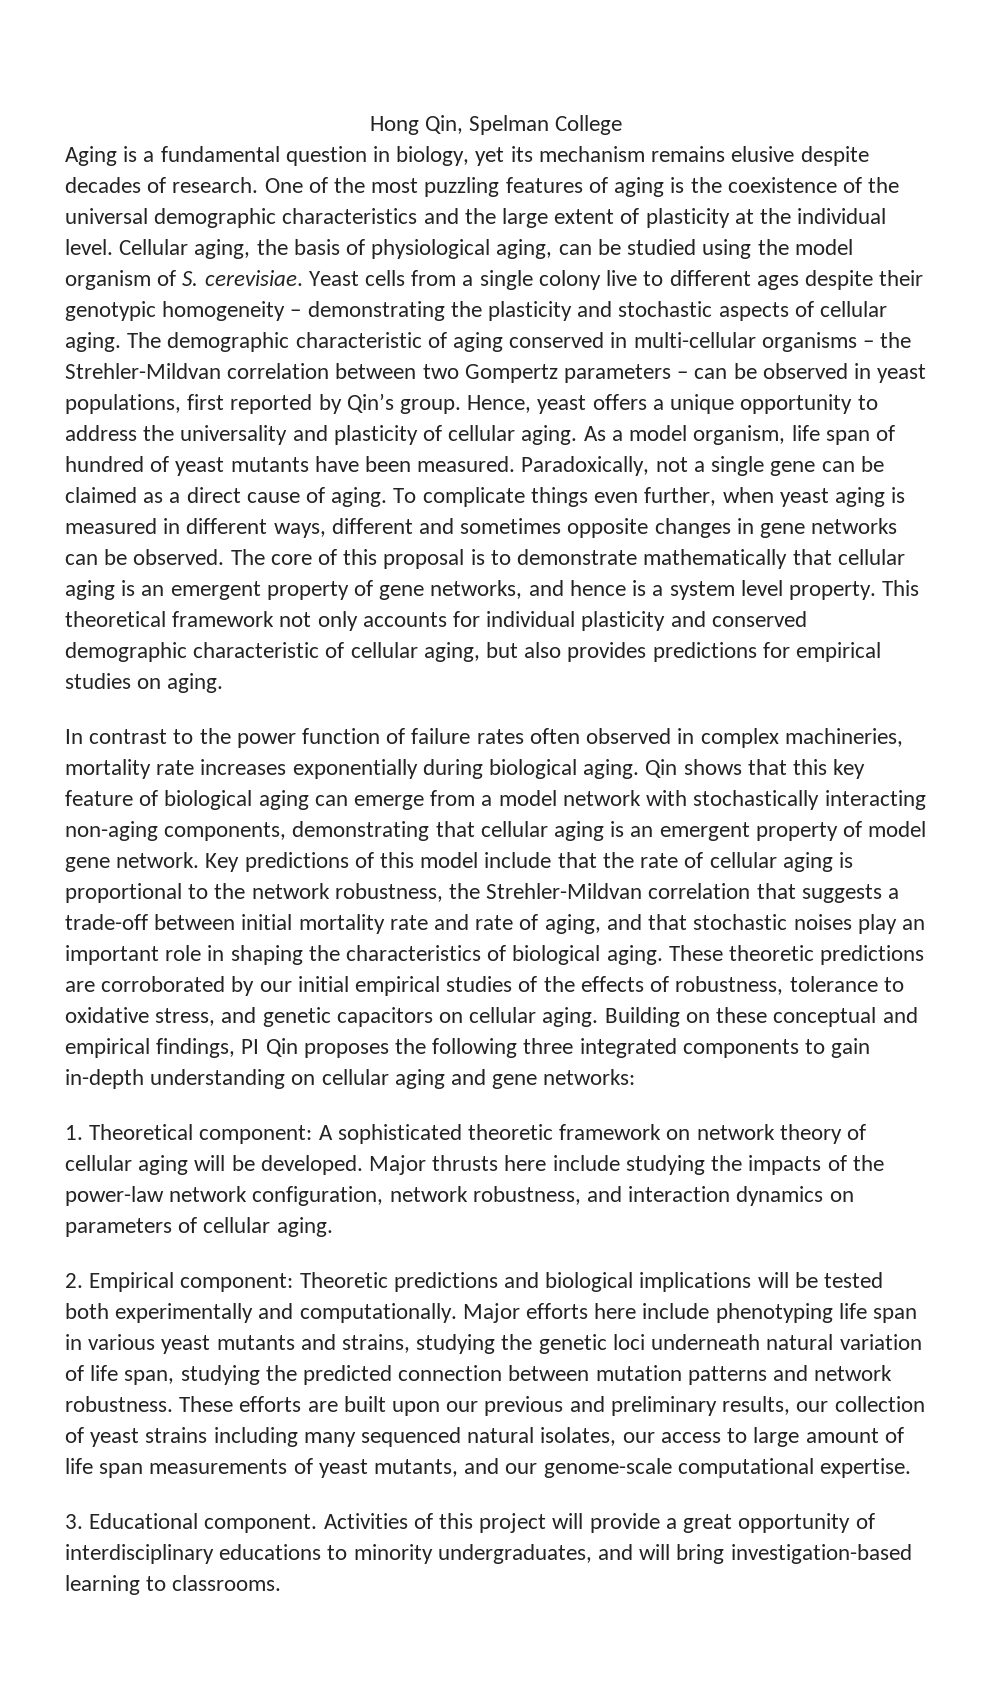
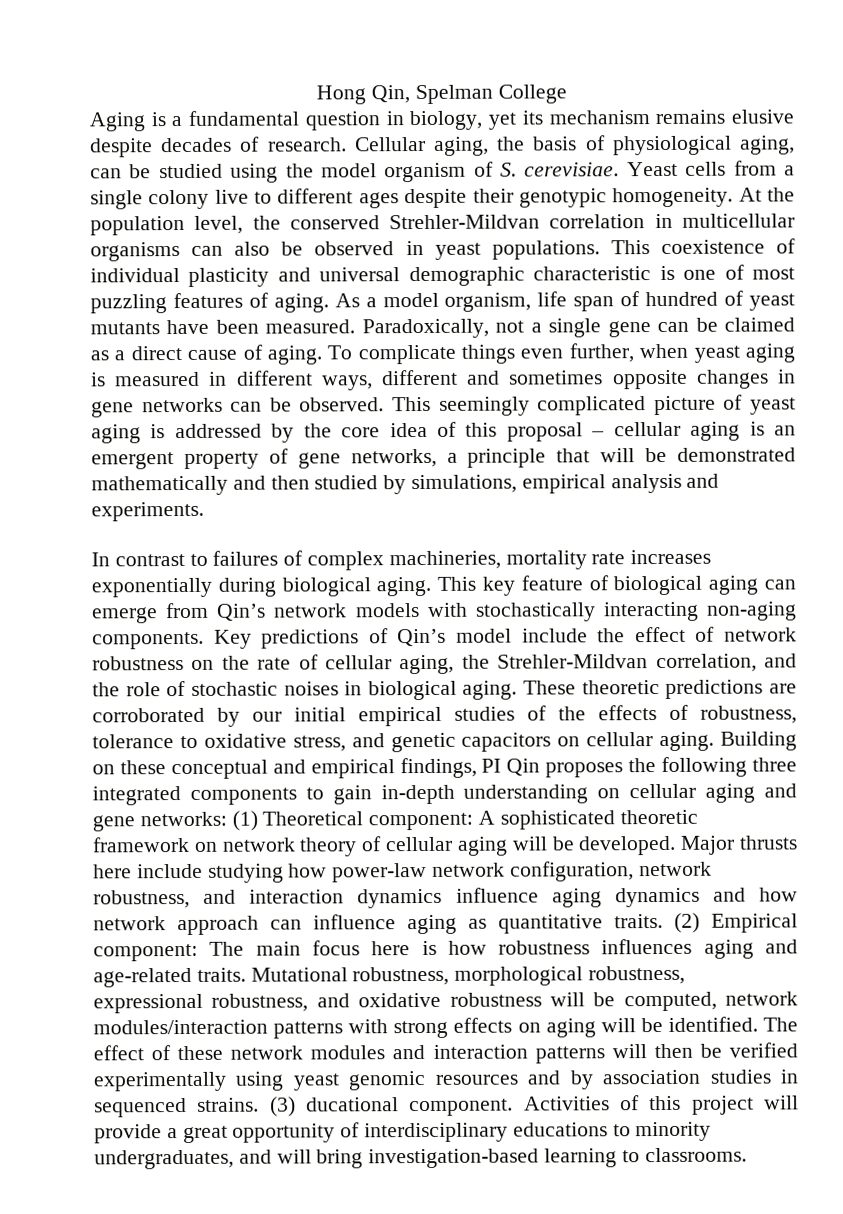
- One of the most puzzling features of aging is the coexistence of the universal demographic characteristics and the large extent of plasticity at the individual level.
- Yeast cells from a single colony live to different ages despite their genotypic homogeneity – demonstrating the plasticity and stochastic aspects of cellular aging. The demographic characteristic of aging conserved in multi-cellular organisms – the Strehler-Mildvan correlation between two Gompertz parameters – can be observed in yeast populations, first reported by Qin’s group. Hence, yeast offers a unique opportunity to address the universality and plasticity of cellular aging.
+ Yeast cells from a single colony live to different ages despite their genotypic homogeneity. At the population level, the conserved Strehler-Mildvan correlation in multicellular organisms can also be observed in yeast populations. This coexistence of individual plasticity and universal demographic characteristic is one of most puzzling features of aging.
- The core of this proposal is to demonstrate mathematically that cellular aging is an emergent property of gene networks, and hence is a system level property. This theoretical framework not only accounts for individual plasticity and conserved demographic characteristic of cellular aging, but also provides predictions for empirical studies on aging.
- In contrast to the power function of failure rates often observed in complex machineries, mortality rate increases exponentially during biological aging.
+ This seemingly complicated picture of yeast aging is addressed by the core idea of this proposal – cellular aging is an emergent property of gene networks, a principle that will be demonstrated mathematically and then studied by simulations, empirical analysis and experiments.
+ In contrast to failures of complex machineries, mortality rate increases exponentially during biological aging.
- Qin shows that this key feature of biological aging can emerge from a model network with stochastically interacting non-aging components, demonstrating that cellular aging is an emergent property of model gene network.
+ This key feature of biological aging can emerge from Qin’s network models with stochastically interacting non-aging components.
- Key predictions of this model include that the rate of cellular aging is proportional to the network robustness, the Strehler-Mildvan correlation that suggests a trade-off between initial mortality rate and rate of aging, and that stochastic noises play an important role in shaping the characteristics of biological aging.
+ Key predictions of Qin’s model include the effect of network robustness on the rate of cellular aging, the Strehler-Mildvan correlation, and the role of stochastic noises in biological aging.
- Building on these conceptual and empirical findings, PI Qin proposes the following three integrated components to gain in-depth understanding on cellular aging and gene networks:
- 1. Theoretical component: A sophisticated theoretic framework on network theory of cellular aging will be developed.
+ Building on these conceptual and empirical findings, PI Qin proposes the following three integrated components to gain in-depth understanding on cellular aging and gene networks: (1) Theoretical component: A sophisticated theoretic framework on network theory of cellular aging will be developed.
- Major thrusts here include studying the impacts of the power-law network configuration, network robustness, and interaction dynamics on parameters of cellular aging.
- 2. Empirical component: Theoretic predictions and biological implications will be tested both experimentally and computationally. Major efforts here include phenotyping life span in various yeast mutants and strains, studying the genetic loci underneath natural variation of life span, studying the predicted connection between mutation patterns and network robustness. These efforts are built upon our previous and preliminary results, our collection of yeast strains including many sequenced natural isolates, our access to large amount of life span measurements of yeast mutants, and our genome-scale computational expertise.
- 3. Educational component.
+ Major thrusts here include studying how power-law network configuration, network robustness, and interaction dynamics influence aging dynamics and how network approach can influence aging as quantitative traits. (2) Empirical component: The main focus here is how robustness influences aging and age-related traits. Mutational robustness, morphological robustness, expressional robustness, and oxidative robustness will be computed, network modules/interaction patterns with strong effects on aging will be identified. The effect of these network modules and interaction patterns will then be verified experimentally using yeast genomic resources and by association studies in sequenced strains. (3) ducational component.

